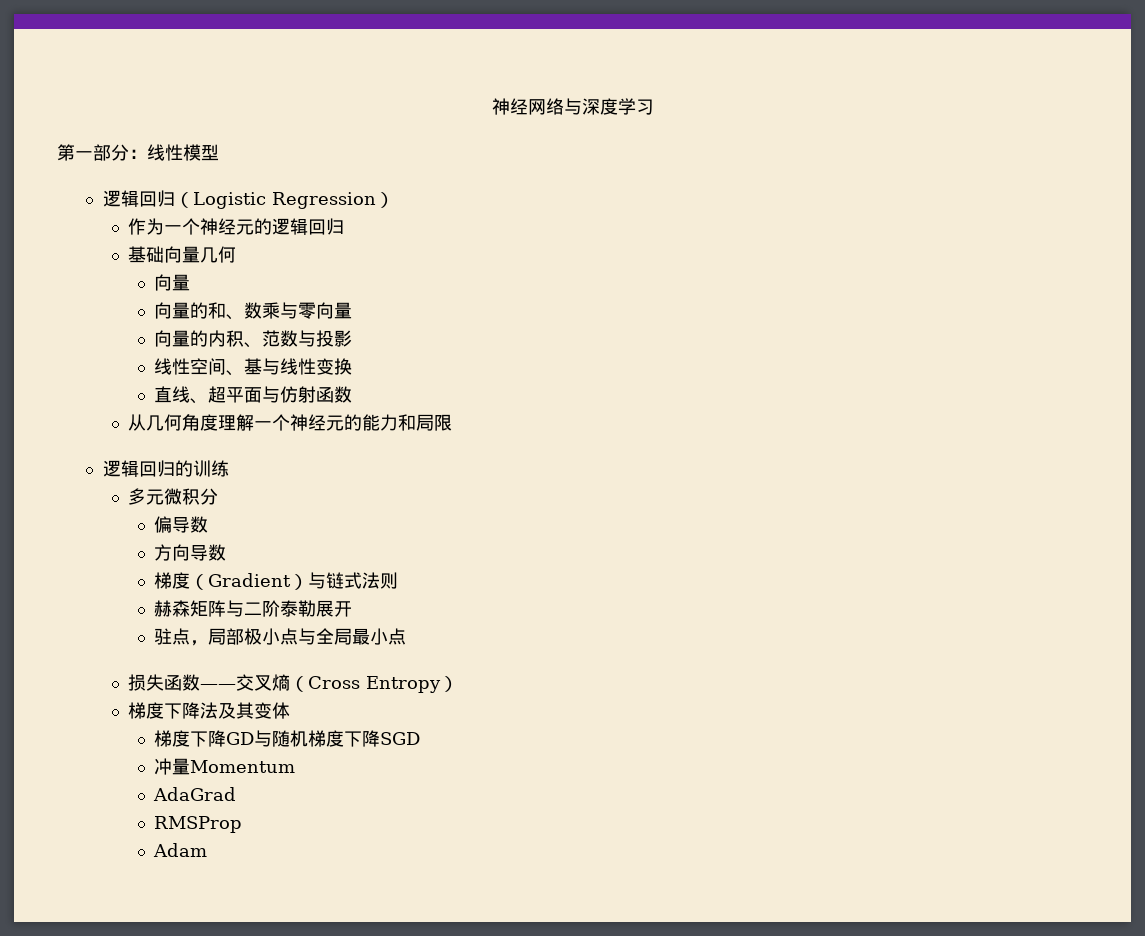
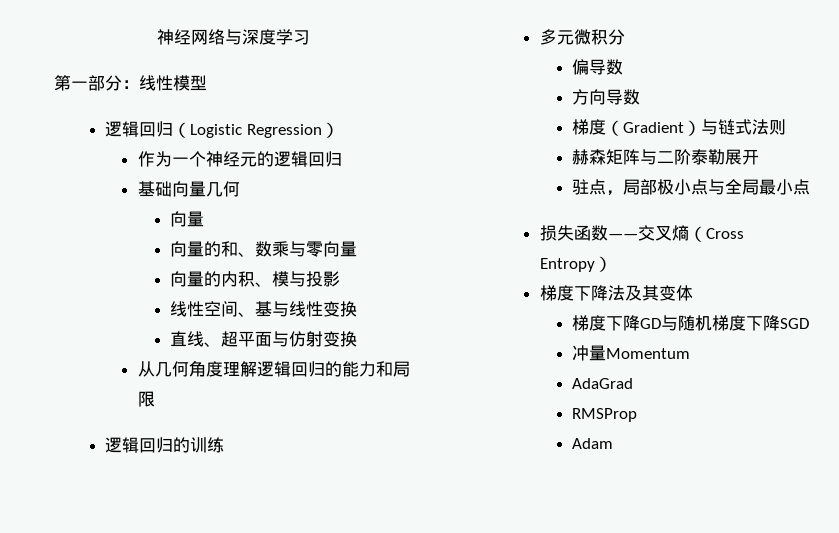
- 向量的内积、范数与投影
+ 向量的内积、模与投影
- 直线、超平面与仿射函数
+ 直线、超平面与仿射变换
- 从几何角度理解一个神经元的能力和局限
+ 从几何角度理解逻辑回归的能力和局限

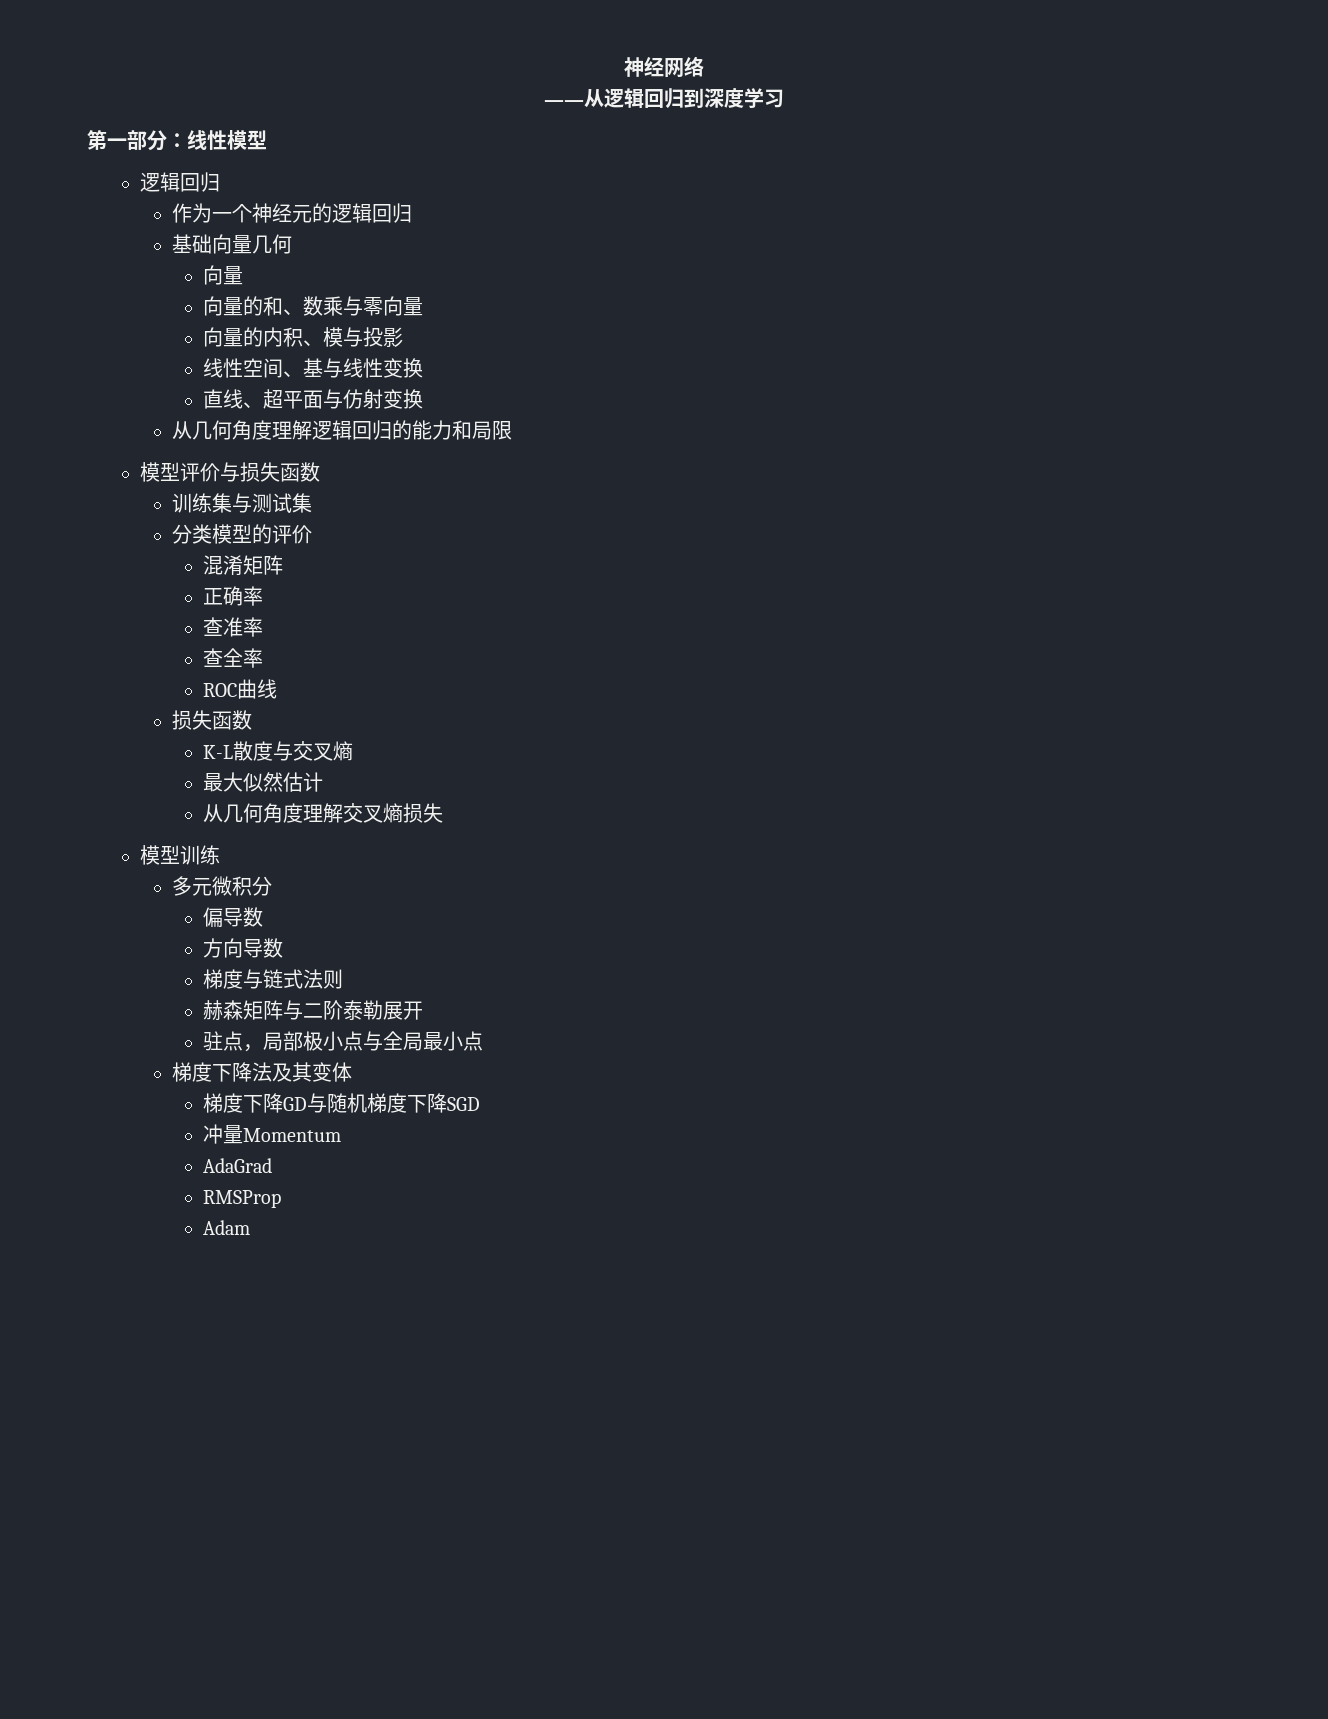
- 神经网络与深度学习
+ 神经网络
+ ——从逻辑回归到深度学习
  第一部分：线性模型
- 逻辑回归（Logistic Regression）
+ 逻辑回归
- 逻辑回归的训练
+ 模型评价与损失函数
+ 训练集与测试集
+ 分类模型的评价
+ 混淆矩阵
+ 正确率
+ 查准率
+ 查全率
+ ROC曲线
+ 损失函数
+ K-L散度与交叉熵
+ 最大似然估计
+ 从几何角度理解交叉熵损失
+ 模型训练
- 梯度（Gradient）与链式法则
+ 梯度与链式法则
- 损失函数——交叉熵（Cross Entropy）

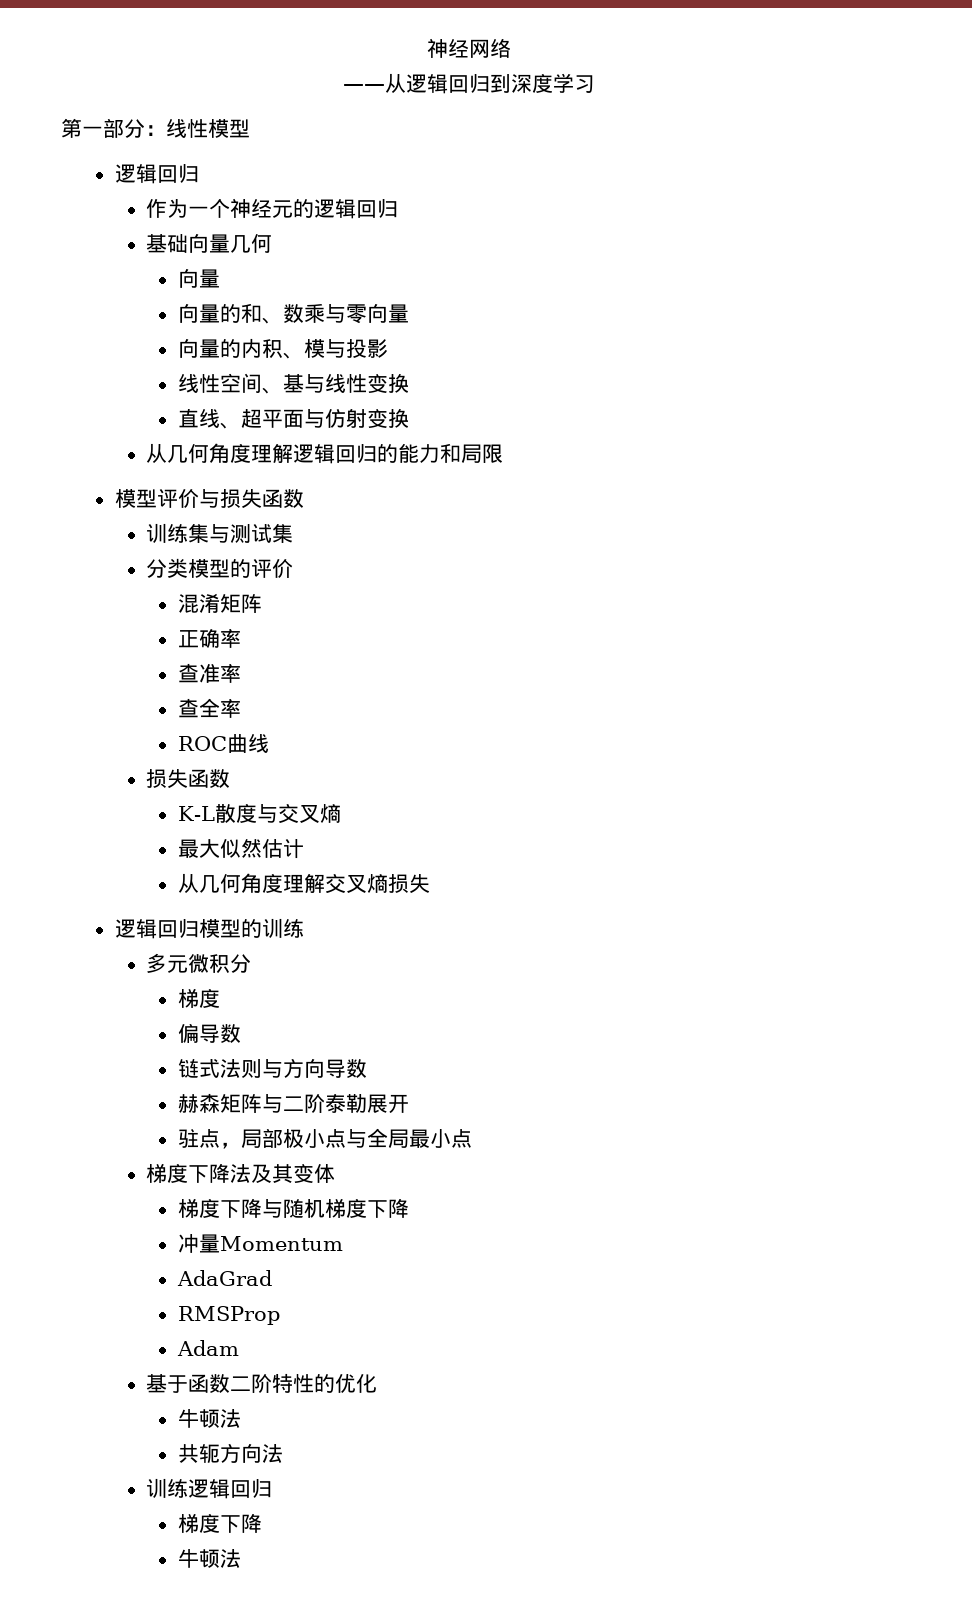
- 模型训练
+ 逻辑回归模型的训练
  多元微积分
+ 梯度
- 方向导数
+ 链式法则与方向导数
- 梯度与链式法则
- 梯度下降GD与随机梯度下降SGD
+ 梯度下降与随机梯度下降
+ 基于函数二阶特性的优化
+ 牛顿法
+ 共轭方向法
+ 训练逻辑回归
+ 梯度下降
+ 牛顿法

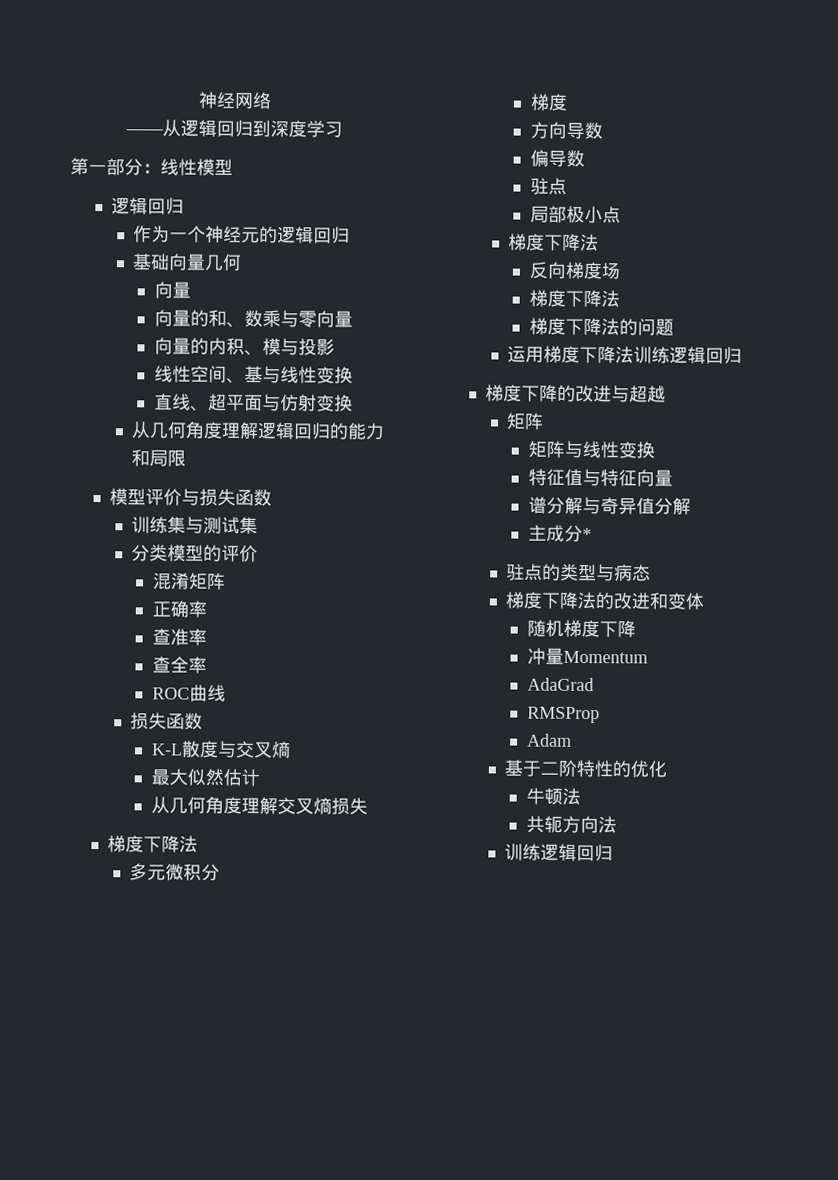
  从几何角度理解交叉熵损失
- 逻辑回归模型的训练
+ 梯度下降法
+ 方向导数
  偏导数
- 链式法则与方向导数
- 赫森矩阵与二阶泰勒展开
- 驻点，局部极小点与全局最小点
- 梯度下降法及其变体
- 梯度下降与随机梯度下降
+ 驻点
+ 局部极小点
+ 梯度下降法
+ 反向梯度场
+ 梯度下降法
+ 梯度下降法的问题
+ 运用梯度下降法训练逻辑回归
+ 梯度下降的改进与超越
+ 矩阵
+ 矩阵与线性变换
+ 特征值与特征向量
+ 谱分解与奇异值分解
+ 主成分*
+ 驻点的类型与病态
+ 梯度下降法的改进和变体
+ 随机梯度下降
- 基于函数二阶特性的优化
+ 基于二阶特性的优化
  共轭方向法
  训练逻辑回归
- 梯度下降
- 牛顿法

